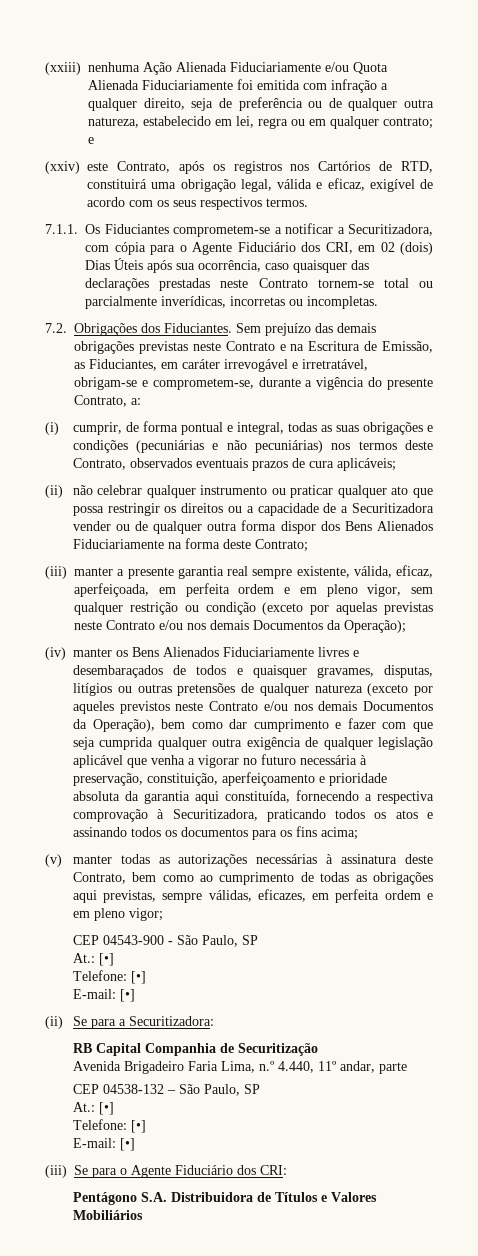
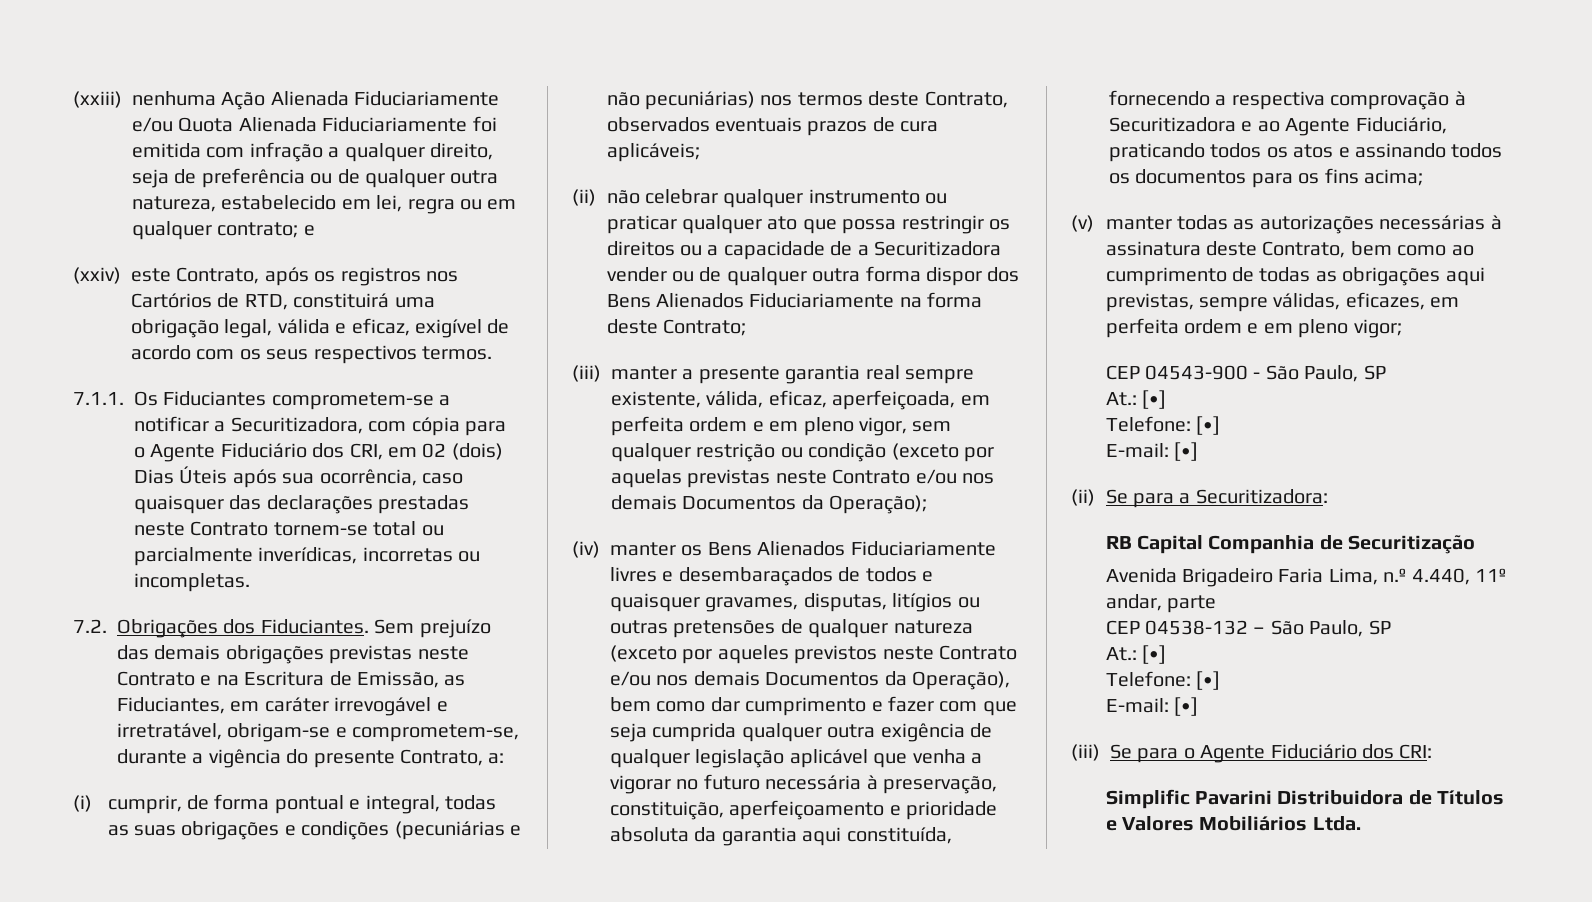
- (iv) manter os Bens Alienados Fiduciariamente livres e desembaraçados de todos e quaisquer gravames, disputas, litígios ou outras pretensões de qualquer natureza (exceto por aqueles previstos neste Contrato e/ou nos demais Documentos da Operação), bem como dar cumprimento e fazer com que seja cumprida qualquer outra exigência de qualquer legislação aplicável que venha a vigorar no futuro necessária à preservação, constituição, aperfeiçoamento e prioridade absoluta da garantia aqui constituída, fornecendo a respectiva comprovação à Securitizadora, praticando todos os atos e assinando todos os documentos para os fins acima;
+ (iv) manter os Bens Alienados Fiduciariamente livres e desembaraçados de todos e quaisquer gravames, disputas, litígios ou outras pretensões de qualquer natureza (exceto por aqueles previstos neste Contrato e/ou nos demais Documentos da Operação), bem como dar cumprimento e fazer com que seja cumprida qualquer outra exigência de qualquer legislação aplicável que venha a vigorar no futuro necessária à preservação, constituição, aperfeiçoamento e prioridade absoluta da garantia aqui constituída, fornecendo a respectiva comprovação à Securitizadora e ao Agente Fiduciário, praticando todos os atos e assinando todos os documentos para os fins acima;
- Pentágono S.A. Distribuidora de Títulos e Valores Mobiliários
+ Simplific Pavarini Distribuidora de Títulos e Valores Mobiliários Ltda.

